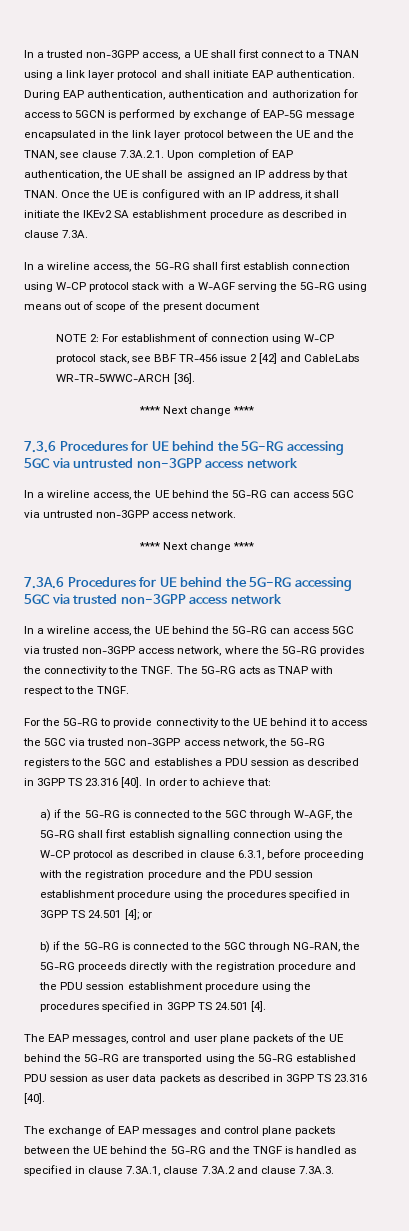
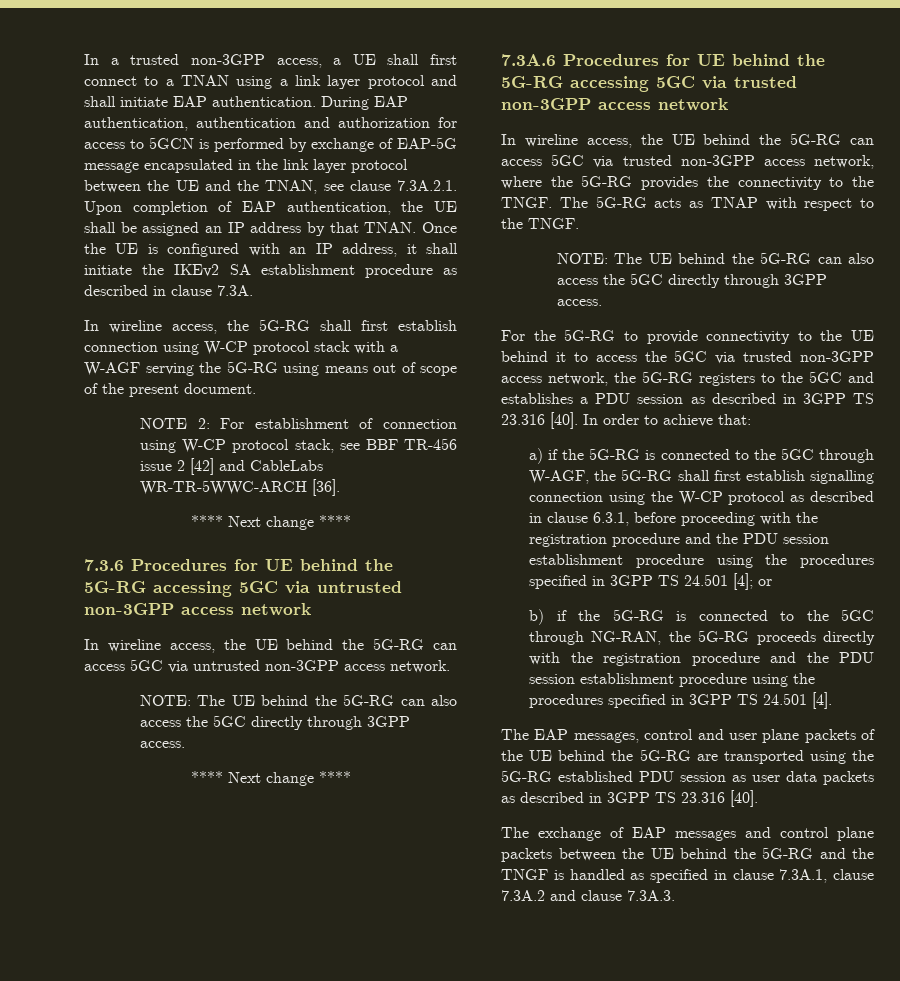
- In a wireline access, the 5G-RG shall first establish connection using W-CP protocol stack with a W-AGF serving the 5G-RG using means out of scope of the present document
+ In wireline access, the 5G-RG shall first establish connection using W-CP protocol stack with a W-AGF serving the 5G-RG using means out of scope of the present document.
- In a wireline access, the UE behind the 5G-RG can access 5GC via untrusted non-3GPP access network.
+ In wireline access, the UE behind the 5G-RG can access 5GC via untrusted non-3GPP access network.
+ NOTE: The UE behind the 5G-RG can also access the 5GC directly through 3GPP access.
- In a wireline access, the UE behind the 5G-RG can access 5GC via trusted non-3GPP access network, where the 5G-RG provides the connectivity to the TNGF.
+ In wireline access, the UE behind the 5G-RG can access 5GC via trusted non-3GPP access network, where the 5G-RG provides the connectivity to the TNGF.
  The 5G-RG acts as TNAP with respect to the TNGF.
+ NOTE: The UE behind the 5G-RG can also access the 5GC directly through 3GPP access.

